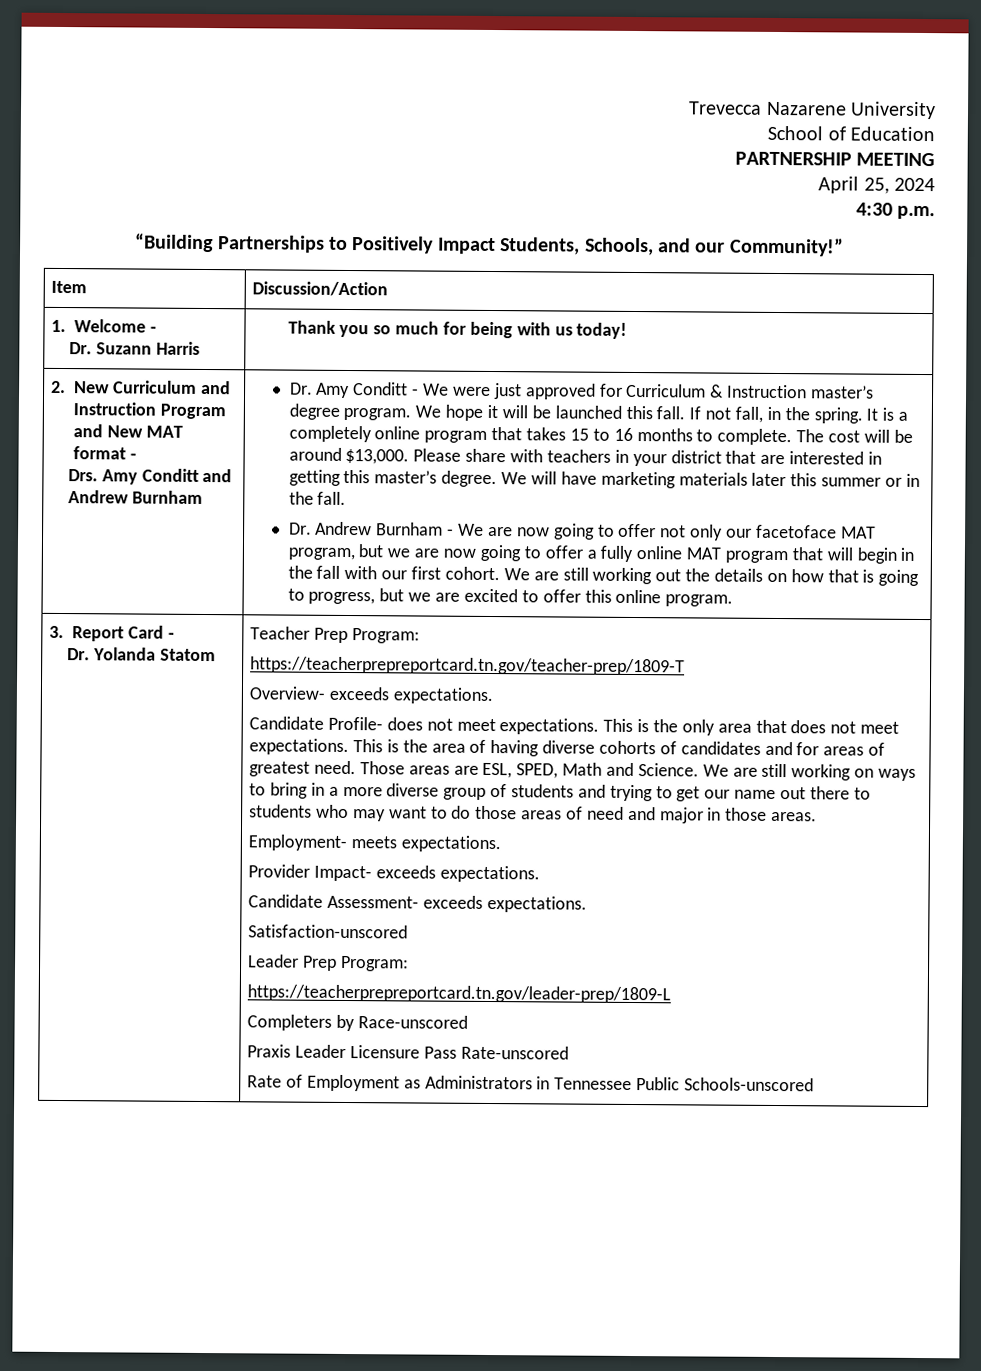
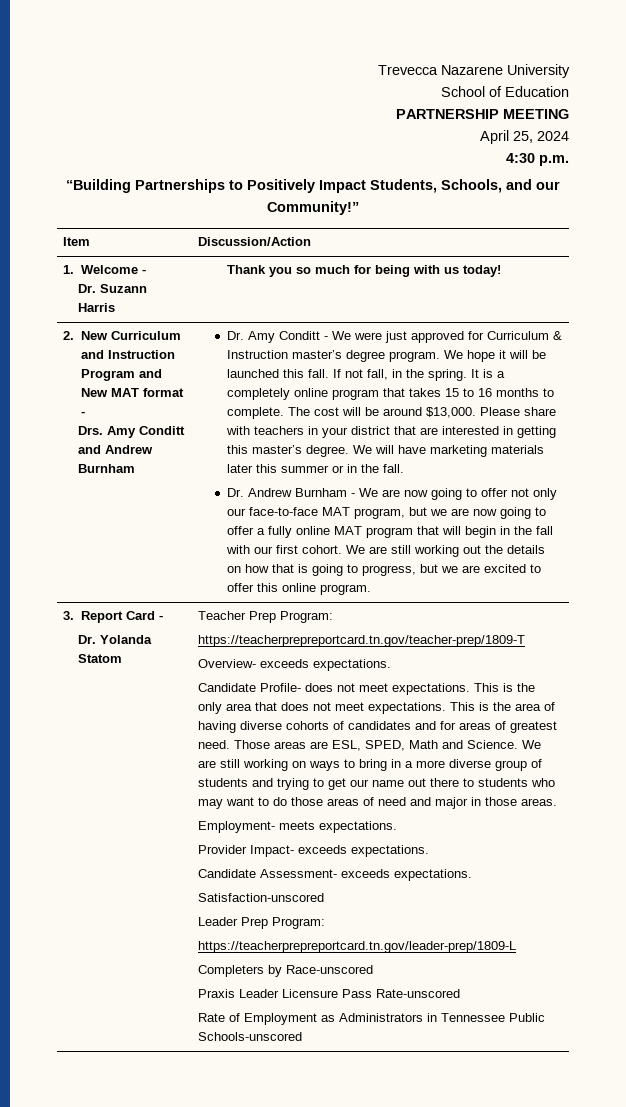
- Dr. Andrew Burnham - We are now going to offer not only our facetoface MAT program, but we are now going to offer a fully online MAT program that will begin in the fall with our first cohort.
+ Dr. Andrew Burnham - We are now going to offer not only our face-to-face MAT program, but we are now going to offer a fully online MAT program that will begin in the fall with our first cohort.

